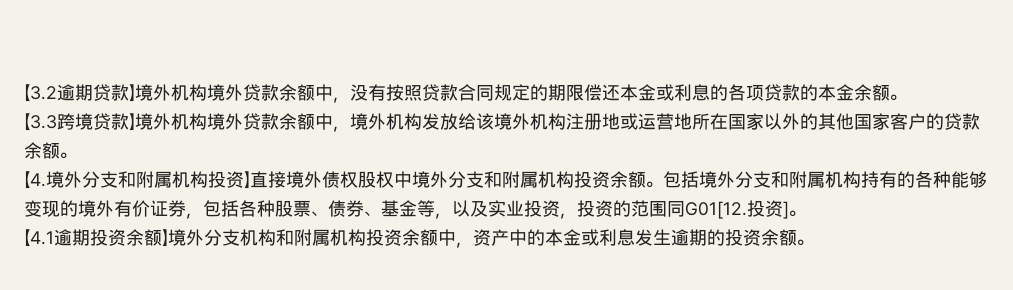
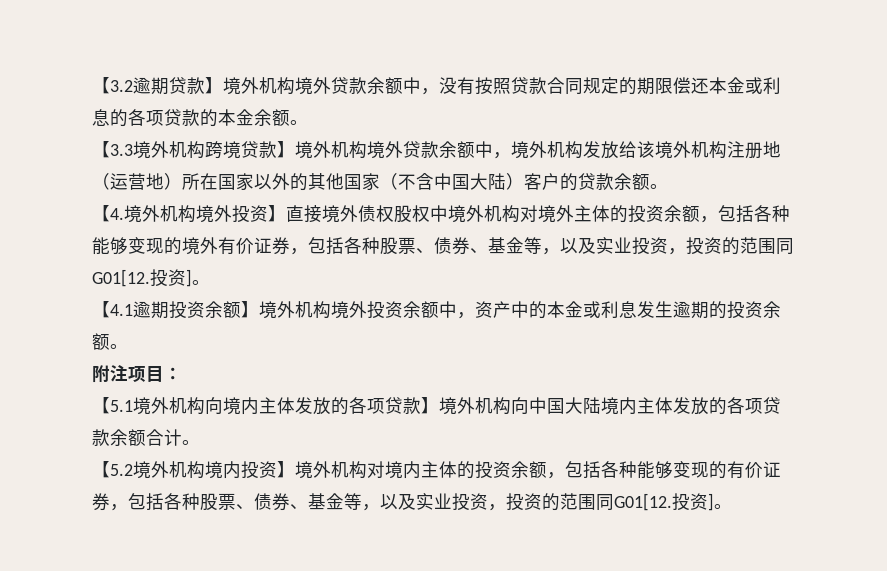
- 【3.3跨境贷款】境外机构境外贷款余额中，境外机构发放给该境外机构注册地或运营地所在国家以外的其他国家客户的贷款余额。
+ 【3.3境外机构跨境贷款】境外机构境外贷款余额中，境外机构发放给该境外机构注册地（运营地）所在国家以外的其他国家（不含中国大陆）客户的贷款余额。
- 【4.境外分支和附属机构投资】直接境外债权股权中境外分支和附属机构投资余额。包括境外分支和附属机构持有的各种能够变现的境外有价证券，包括各种股票、债券、基金等，以及实业投资，投资的范围同G01[12.
+ 【4.境外机构境外投资】直接境外债权股权中境外机构对境外主体的投资余额，包括各种能够变现的境外有价证券，包括各种股票、债券、基金等，以及实业投资，投资的范围同G01[12.
- 【4.1逾期投资余额】境外分支机构和附属机构投资余额中，资产中的本金或利息发生逾期的投资余额。
+ 【4.1逾期投资余额】境外机构境外投资余额中，资产中的本金或利息发生逾期的投资余额。
+ 附注项目：
+ 【5.1境外机构向境内主体发放的各项贷款】境外机构向中国大陆境内主体发放的各项贷款余额合计。
+ 【5.2境外机构境内投资】境外机构对境内主体的投资余额，包括各种能够变现的有价证券，包括各种股票、债券、基金等，以及实业投资，投资的范围同G01[12.投资]。

